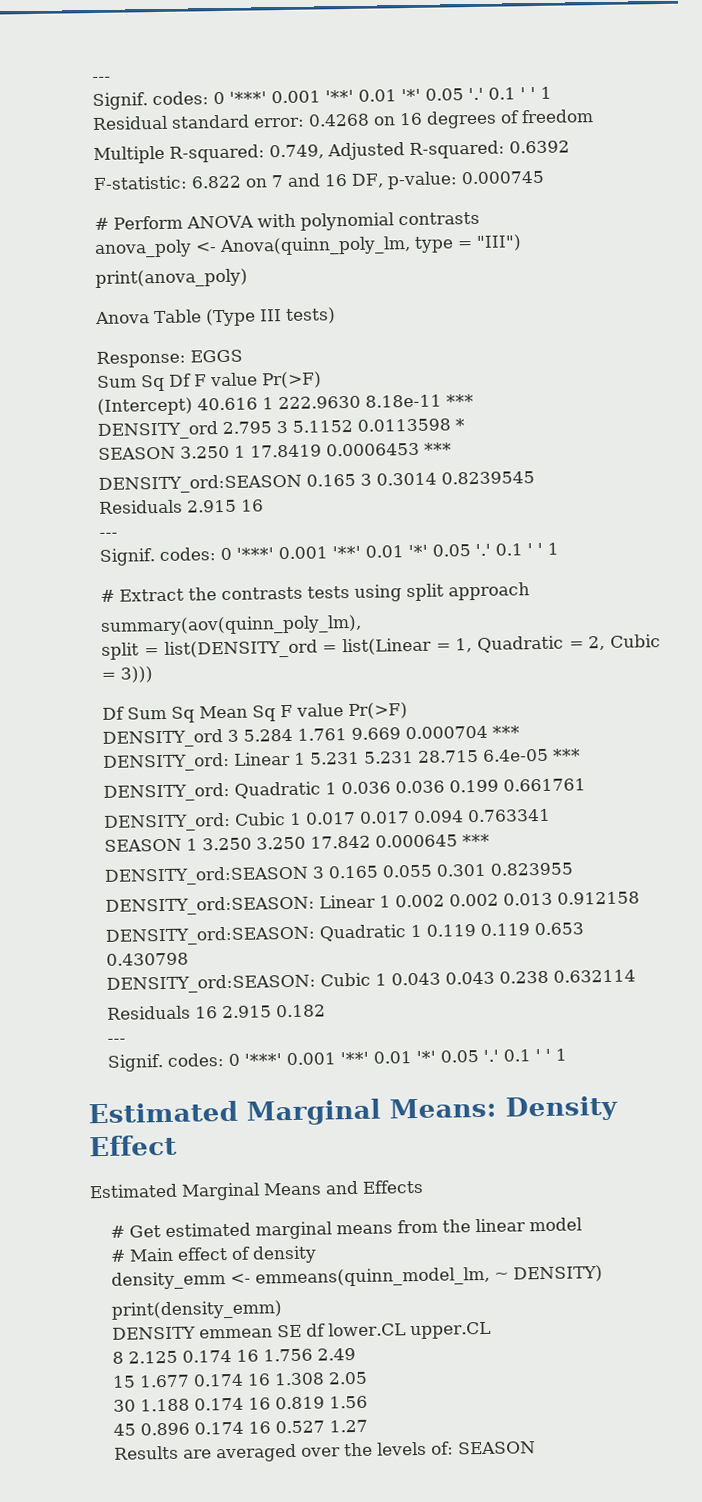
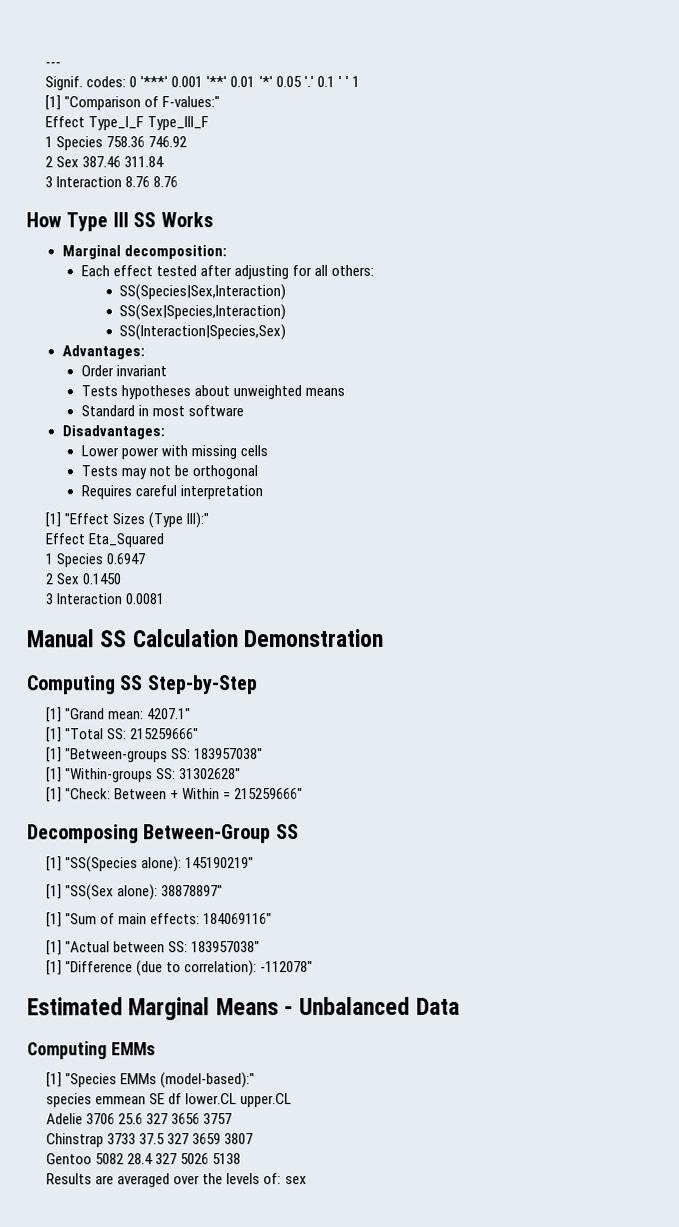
- Residual standard error: 0.4268 on 16 degrees of freedom
- Multiple R-squared: 0.749, Adjusted R-squared: 0.6392
- F-statistic: 6.822 on 7 and 16 DF, p-value: 0.000745
- # Perform ANOVA with polynomial contrasts
- anova_poly <- Anova(quinn_poly_lm, type = "III")
- print(anova_poly)
- Anova Table (Type III tests)
- Response: EGGS
- Sum Sq Df F value Pr(>F)
- (Intercept) 40.616 1 222.9630 8.18e-11 ***
- DENSITY_ord 2.795 3 5.1152 0.0113598 *
- SEASON 3.250 1 17.8419 0.0006453 ***
- DENSITY_ord:SEASON 0.165 3 0.3014 0.8239545
- Residuals 2.915 16
- ---
- Signif. codes: 0 '***' 0.001 '**' 0.01 '*' 0.05 '.' 0.1 ' ' 1
- # Extract the contrasts tests using split approach
- summary(aov(quinn_poly_lm),
- split = list(DENSITY_ord = list(Linear = 1, Quadratic = 2, Cubic = 3)))
- Df Sum Sq Mean Sq F value Pr(>F)
- DENSITY_ord 3 5.284 1.761 9.669 0.000704 ***
- DENSITY_ord: Linear 1 5.231 5.231 28.715 6.4e-05 ***
- DENSITY_ord: Quadratic 1 0.036 0.036 0.199 0.661761
- DENSITY_ord: Cubic 1 0.017 0.017 0.094 0.763341
- SEASON 1 3.250 3.250 17.842 0.000645 ***
- DENSITY_ord:SEASON 3 0.165 0.055 0.301 0.823955
- DENSITY_ord:SEASON: Linear 1 0.002 0.002 0.013 0.912158
- DENSITY_ord:SEASON: Quadratic 1 0.119 0.119 0.653 0.430798
- DENSITY_ord:SEASON: Cubic 1 0.043 0.043 0.238 0.632114
- Residuals 16 2.915 0.182
- ---
- Signif. codes: 0 '***' 0.001 '**' 0.01 '*' 0.05 '.' 0.1 ' ' 1
- Estimated Marginal Means: Density Effect
- Estimated Marginal Means and Effects
- # Get estimated marginal means from the linear model
- # Main effect of density
- density_emm <- emmeans(quinn_model_lm, ~ DENSITY)
- print(density_emm)
- DENSITY emmean SE df lower.CL upper.CL
+ [1] "Comparison of F-values:"
+ Effect Type_I_F Type_III_F
+ 1 Species 758.36 746.92
+ 2 Sex 387.46 311.84
+ 3 Interaction 8.76 8.76
+ How Type III SS Works
+ Marginal decomposition:
+ Each effect tested after adjusting for all others:
+ SS(Species|Sex,Interaction)
+ SS(Sex|Species,Interaction)
+ SS(Interaction|Species,Sex)
+ Advantages:
+ Order invariant
+ Tests hypotheses about unweighted means
+ Standard in most software
+ Disadvantages:
+ Lower power with missing cells
+ Tests may not be orthogonal
+ Requires careful interpretation
+ [1] "Effect Sizes (Type III):"
+ Effect Eta_Squared
+ 1 Species 0.6947
+ 2 Sex 0.1450
+ 3 Interaction 0.0081
+ Manual SS Calculation Demonstration
+ Computing SS Step-by-Step
+ [1] "Grand mean: 4207.1"
+ [1] "Total SS: 215259666"
+ [1] "Between-groups SS: 183957038"
+ [1] "Within-groups SS: 31302628"
+ [1] "Check: Between + Within = 215259666"
+ Decomposing Between-Group SS
+ [1] "SS(Species alone): 145190219"
+ [1] "SS(Sex alone): 38878897"
+ [1] "Sum of main effects: 184069116"
+ [1] "Actual between SS: 183957038"
+ [1] "Difference (due to correlation): -112078"
+ Estimated Marginal Means - Unbalanced Data
+ Computing EMMs
+ [1] "Species EMMs (model-based):"
+ species emmean SE df lower.CL upper.CL
- 8 2.125 0.174 16 1.756 2.49
- 15 1.677 0.174 16 1.308 2.05
- 30 1.188 0.174 16 0.819 1.56
- 45 0.896 0.174 16 0.527 1.27
+ Adelie 3706 25.6 327 3656 3757
+ Chinstrap 3733 37.5 327 3659 3807
+ Gentoo 5082 28.4 327 5026 5138
- Results are averaged over the levels of: SEASON
+ Results are averaged over the levels of: sex

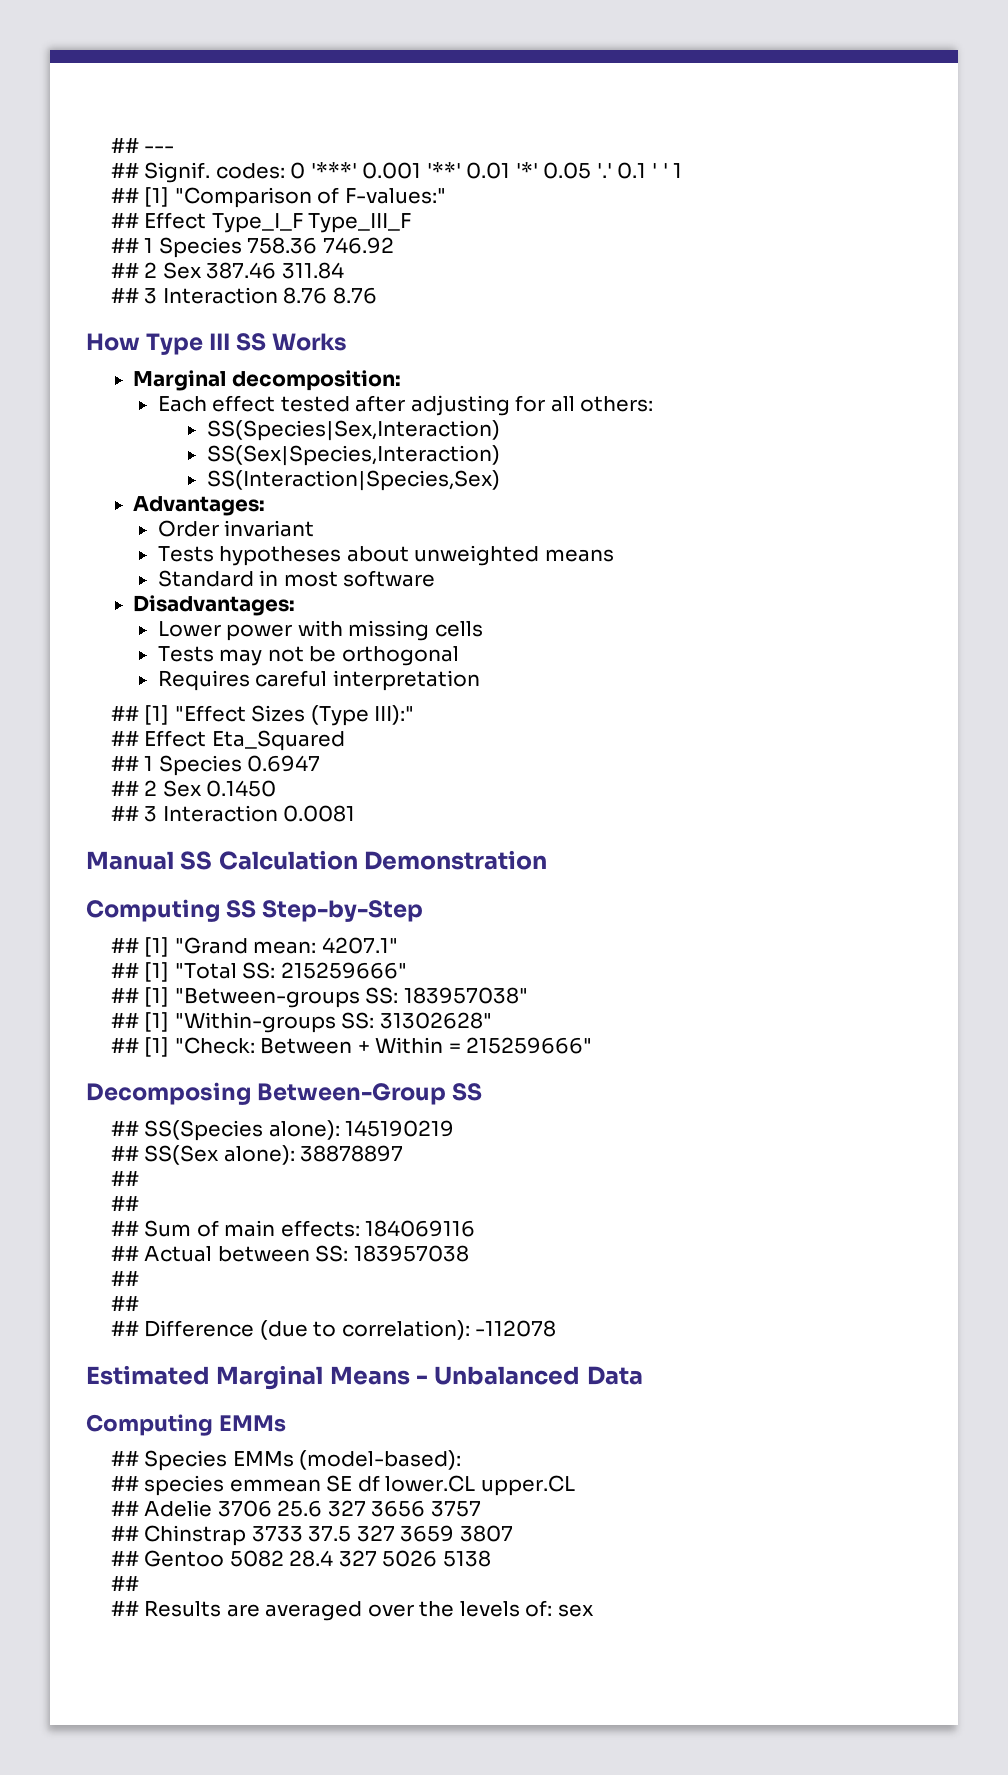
- ---
+ ## ---
- Signif. codes: 0 '***' 0.001 '**' 0.01 '*' 0.05 '.'
+ ## Signif. codes: 0 '***' 0.001 '**' 0.01 '*' 0.05 '.'
- [1] "Comparison of F-values:"
+ ## [1] "Comparison of F-values:"
- Effect Type_I_F Type_III_F
+ ## Effect Type_I_F Type_III_F
- 1 Species 758.36 746.92
+ ## 1 Species 758.36 746.92
- 2 Sex 387.46 311.84
+ ## 2 Sex 387.46 311.84
- 3 Interaction 8.76 8.76
+ ## 3 Interaction 8.76 8.76
- [1] "Effect Sizes (Type III):"
+ ## [1] "Effect Sizes (Type III):"
- Effect Eta_Squared
+ ## Effect Eta_Squared
- 1 Species 0.6947
+ ## 1 Species 0.6947
- 2 Sex 0.1450
+ ## 2 Sex 0.1450
- 3 Interaction 0.0081
+ ## 3 Interaction 0.0081
- [1] "Grand mean: 4207.1"
+ ## [1] "Grand mean: 4207.1"
- [1] "Total SS: 215259666"
+ ## [1] "Total SS: 215259666"
- [1] "Between-groups SS: 183957038"
+ ## [1] "Between-groups SS: 183957038"
- [1] "Within-groups SS: 31302628"
+ ## [1] "Within-groups SS: 31302628"
- [1] "Check: Between + Within = 215259666"
+ ## [1] "Check: Between + Within = 215259666"
- [1] "SS(Species alone): 145190219"
- [1] "SS(Sex alone): 38878897"
- [1] "Sum of main effects: 184069116"
- [1] "Actual between SS: 183957038"
- [1] "Difference (due to correlation): -112078"
+ ## SS(Species alone): 145190219
+ ## SS(Sex alone): 38878897
+ ##
+ ##
+ ## Sum of main effects: 184069116
+ ## Actual between SS: 183957038
+ ##
+ ##
+ ## Difference (due to correlation): -112078
- [1] "Species EMMs (model-based):"
- species emmean SE df lower.CL upper.CL
+ ## Species EMMs (model-based):
+ ## species emmean SE df lower.CL upper.CL
- Adelie 3706 25.6 327 3656 3757
+ ## Adelie 3706 25.6 327 3656 3757
- Chinstrap 3733 37.5 327 3659 3807
+ ## Chinstrap 3733 37.5 327 3659 3807
- Gentoo 5082 28.4 327 5026 5138
- Results are averaged over the levels of: sex
+ ## Gentoo 5082 28.4 327 5026 5138
+ ##
+ ## Results are averaged over the levels of: sex

